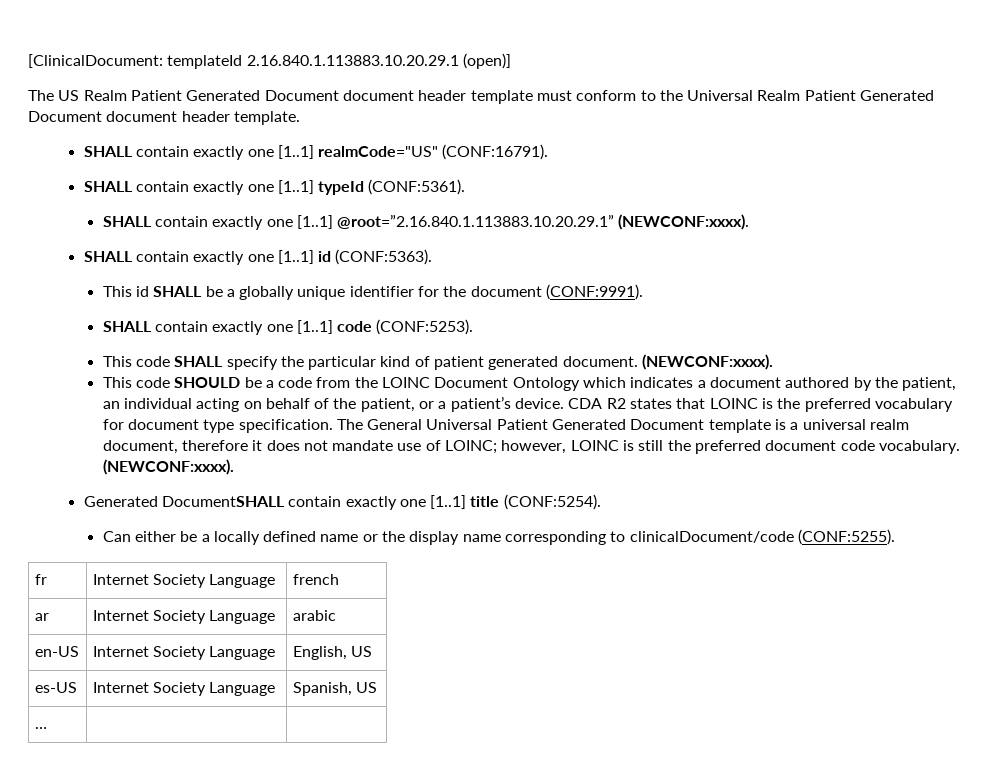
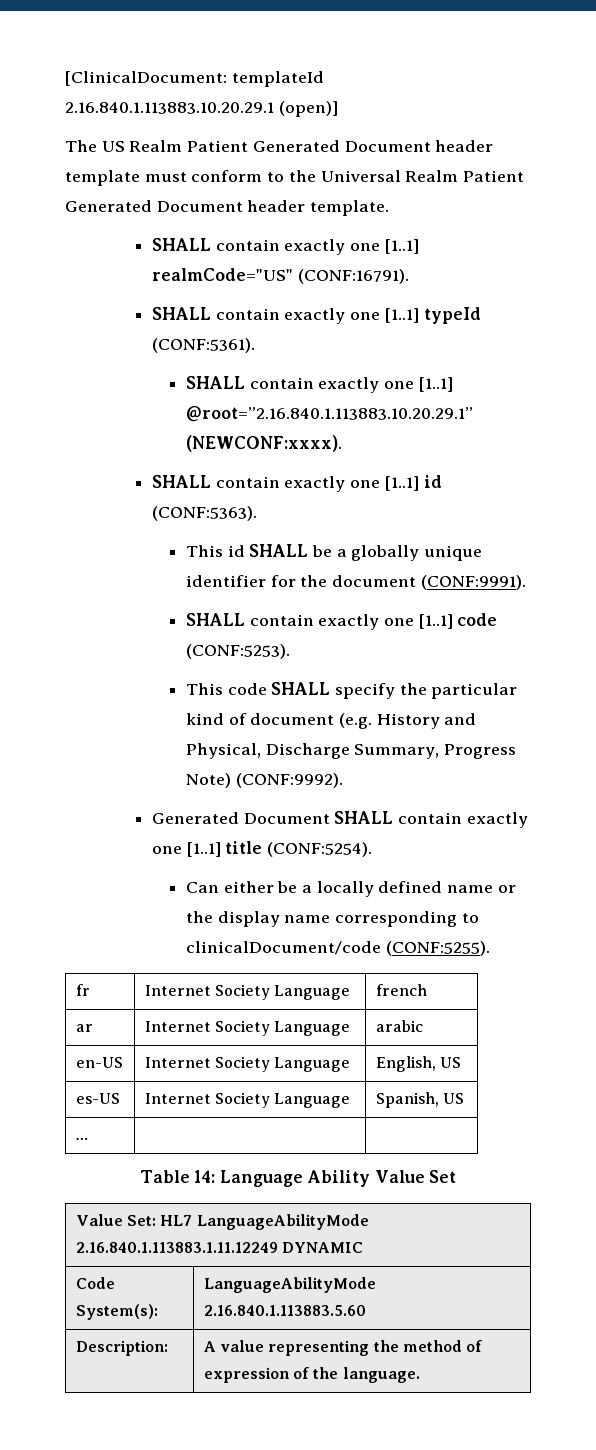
- The US Realm Patient Generated Document document header template must conform to the Universal Realm Patient Generated Document document header template.
+ The US Realm Patient Generated Document header template must conform to the Universal Realm Patient Generated Document header template.
- This code SHALL specify the particular kind of patient generated document. (NEWCONF:xxxx).
- This code SHOULD be a code from the LOINC Document Ontology which indicates a document authored by the patient, an individual acting on behalf of the patient, or a patient’s device. CDA R2 states that LOINC is the preferred vocabulary for document type specification. The General Universal Patient Generated Document template is a universal realm document, therefore it does not mandate use of LOINC; however, LOINC is still the preferred document code vocabulary. (NEWCONF:xxxx).
- Generated DocumentSHALL contain exactly one [1..1] title (CONF:5254).
+ This code SHALL specify the particular kind of document (e.g. History and Physical, Discharge Summary, Progress Note) (CONF:9992).
+ Generated Document SHALL contain exactly one [1..1] title (CONF:5254).
+ Table 14: Language Ability Value Set
+ Value Set: HL7 LanguageAbilityMode 2.16.840.1.113883.1.11.12249 DYNAMIC
+ Code System(s): | LanguageAbilityMode 2.16.840.1.113883.5.60
+ Description: | A value representing the method of expression of the language.

